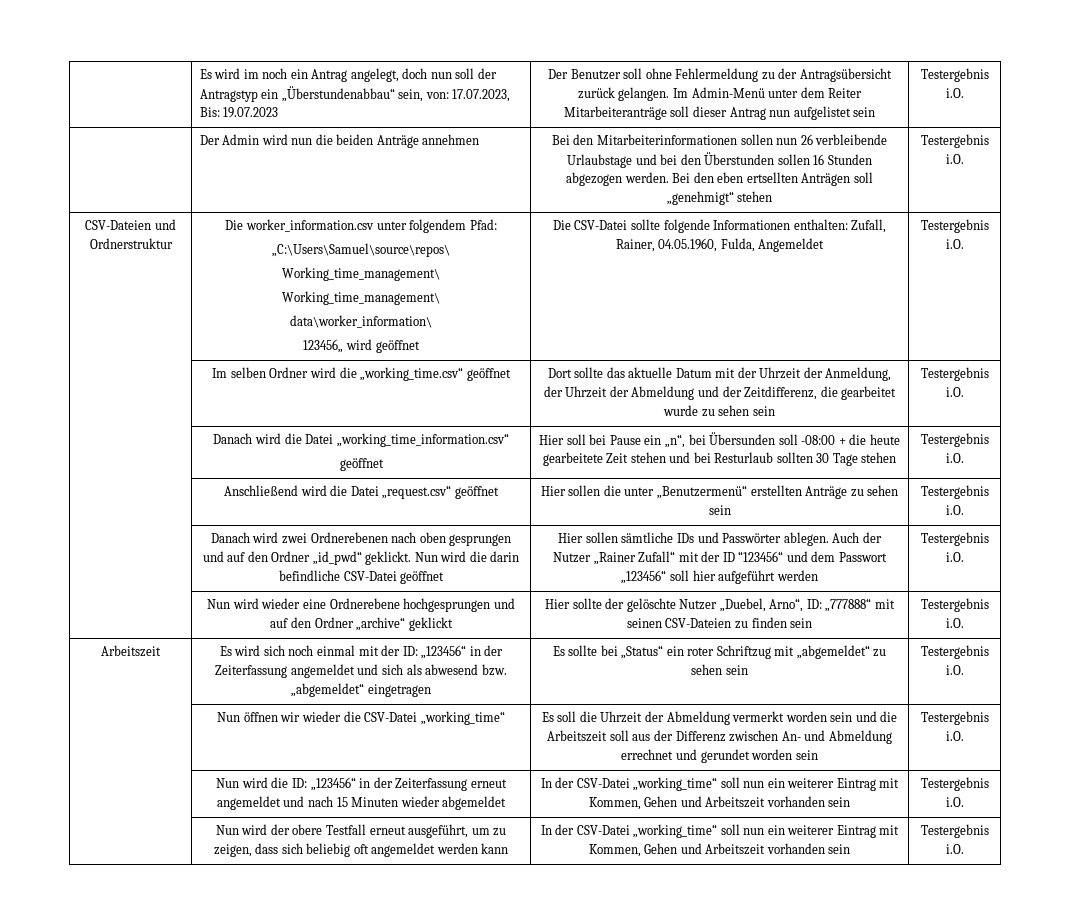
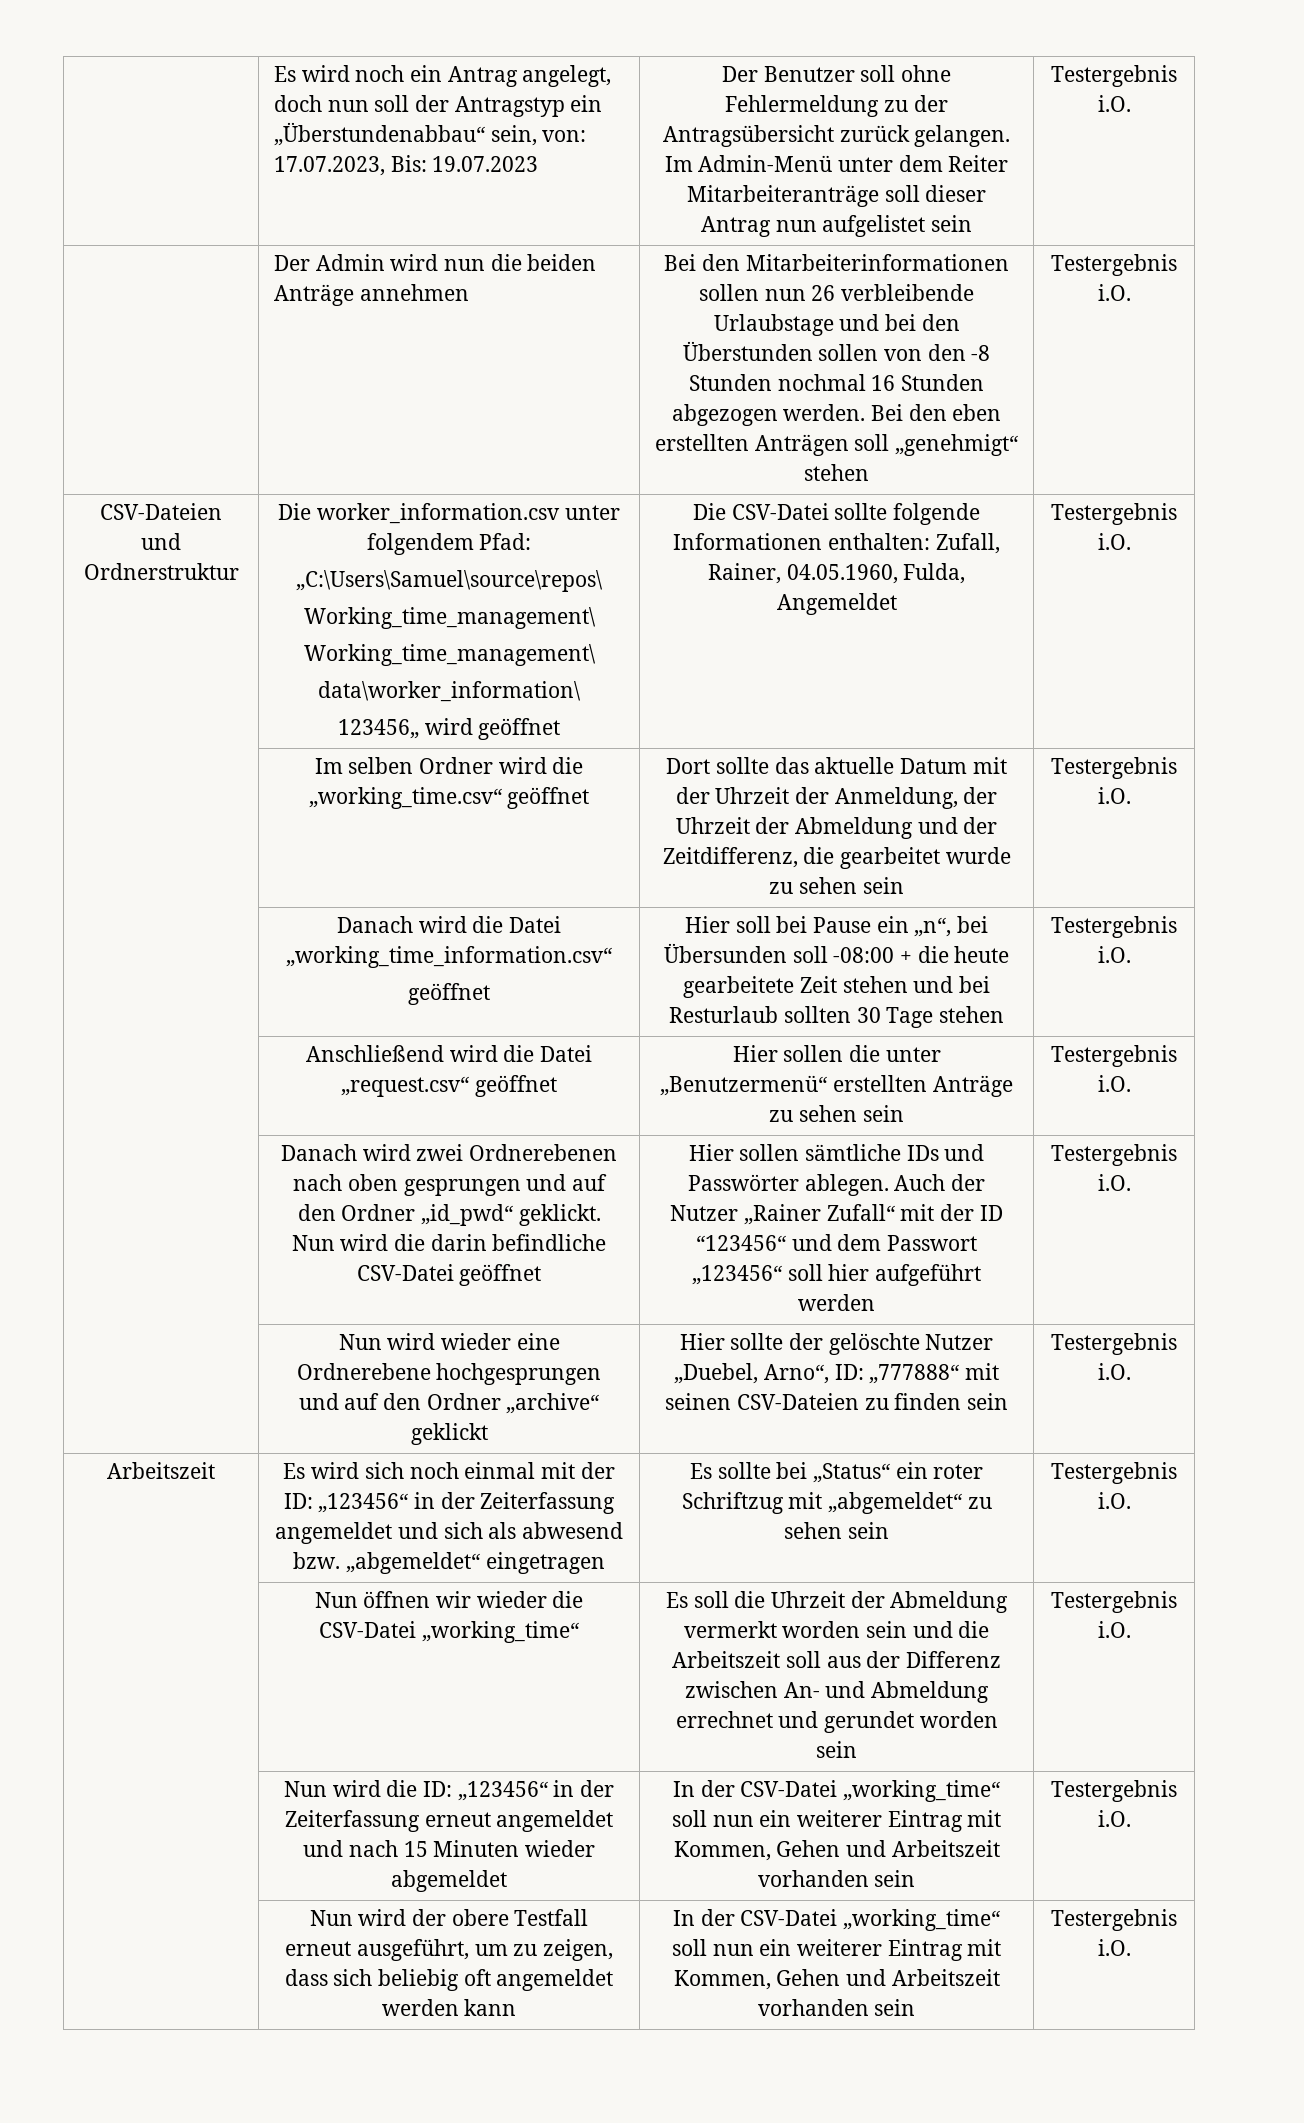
- Es wird im noch ein Antrag angelegt, doch nun soll der Antragstyp ein „Überstundenabbau“ sein, von: 17.07.2023, Bis: 19.07.2023
+ Es wird noch ein Antrag angelegt, doch nun soll der Antragstyp ein „Überstundenabbau“ sein, von: 17.07.2023, Bis: 19.07.2023
- | Der Admin wird nun die beiden Anträge annehmen | Bei den Mitarbeiterinformationen sollen nun 26 verbleibende Urlaubstage und bei den Überstunden sollen 16 Stunden abgezogen werden. Bei den eben ertsellten Anträgen soll „genehmigt“ stehen | Testergebnis i.O.
+ | Der Admin wird nun die beiden Anträge annehmen | Bei den Mitarbeiterinformationen sollen nun 26 verbleibende Urlaubstage und bei den Überstunden sollen von den -8 Stunden nochmal 16 Stunden abgezogen werden. Bei den eben erstellten Anträgen soll „genehmigt“ stehen | Testergebnis i.O.

